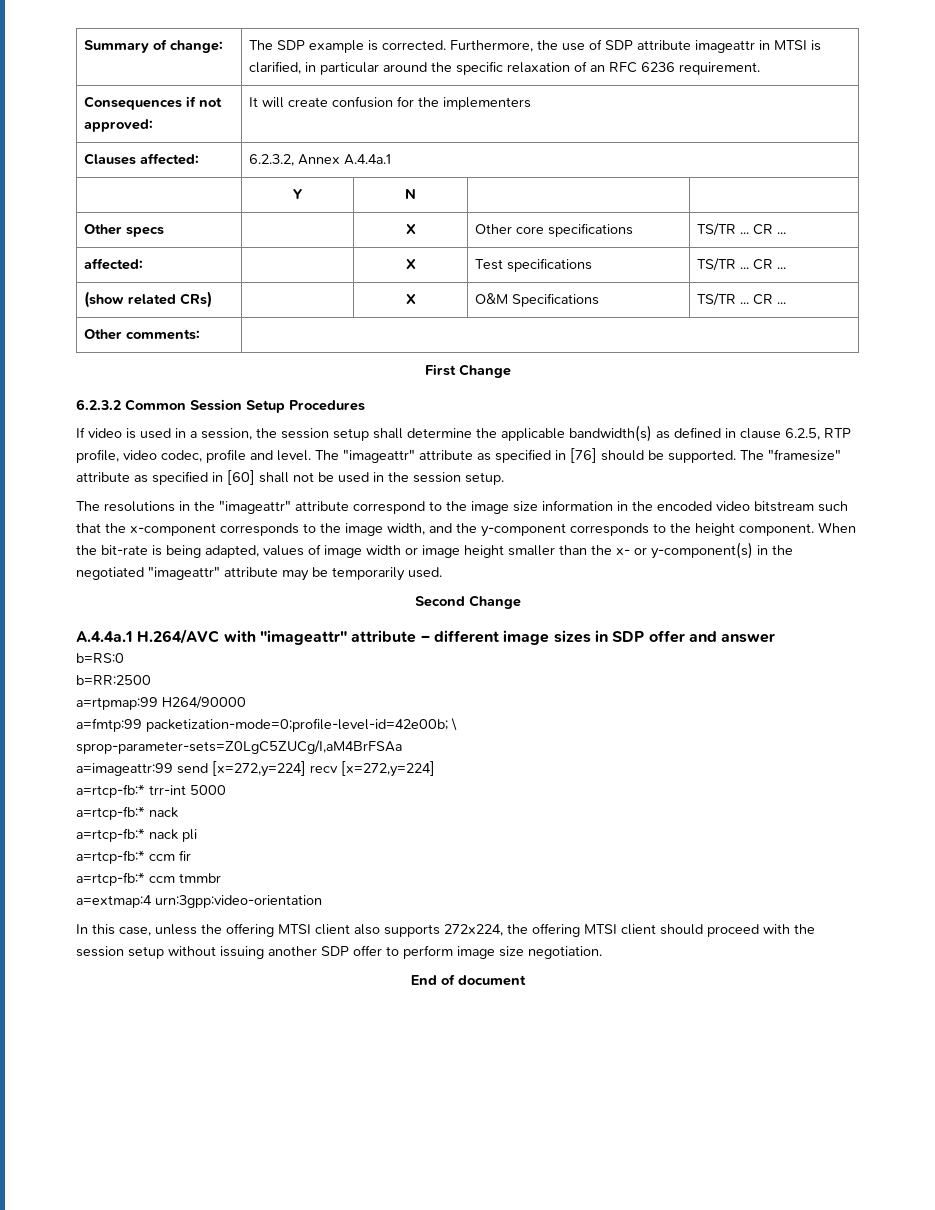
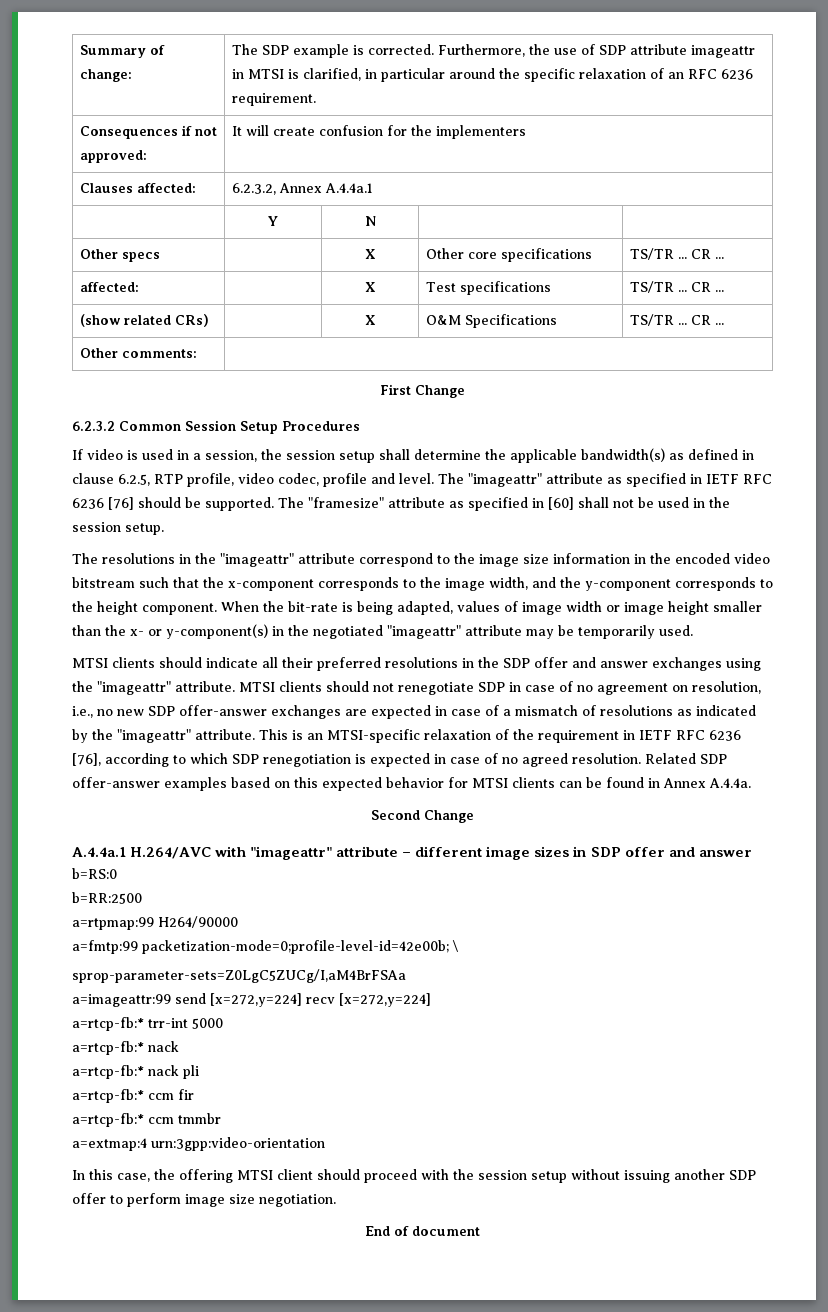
- The "imageattr" attribute as specified in [76] should be supported.
+ The "imageattr" attribute as specified in IETF RFC 6236 [76] should be supported.
+ MTSI clients should indicate all their preferred resolutions in the SDP offer and answer exchanges using the "imageattr" attribute. MTSI clients should not renegotiate SDP in case of no agreement on resolution, i.e., no new SDP offer-answer exchanges are expected in case of a mismatch of resolutions as indicated by the "imageattr" attribute. This is an MTSI-specific relaxation of the requirement in IETF RFC 6236 [76], according to which SDP renegotiation is expected in case of no agreed resolution. Related SDP offer-answer examples based on this expected behavior for MTSI clients can be found in Annex A.4.4a.
- In this case, unless the offering MTSI client also supports 272x224, the offering MTSI client should proceed with the session setup without issuing another SDP offer to perform image size negotiation.
+ In this case, the offering MTSI client should proceed with the session setup without issuing another SDP offer to perform image size negotiation.

